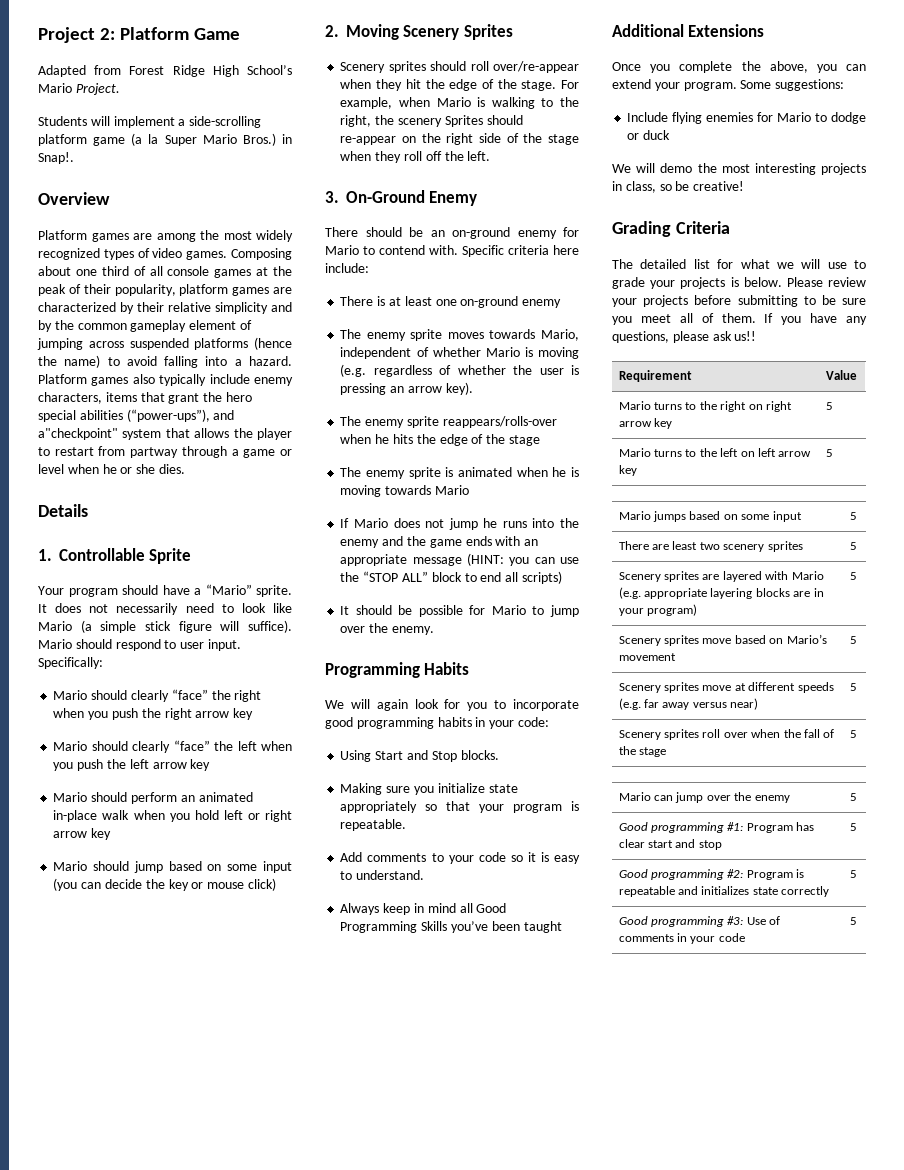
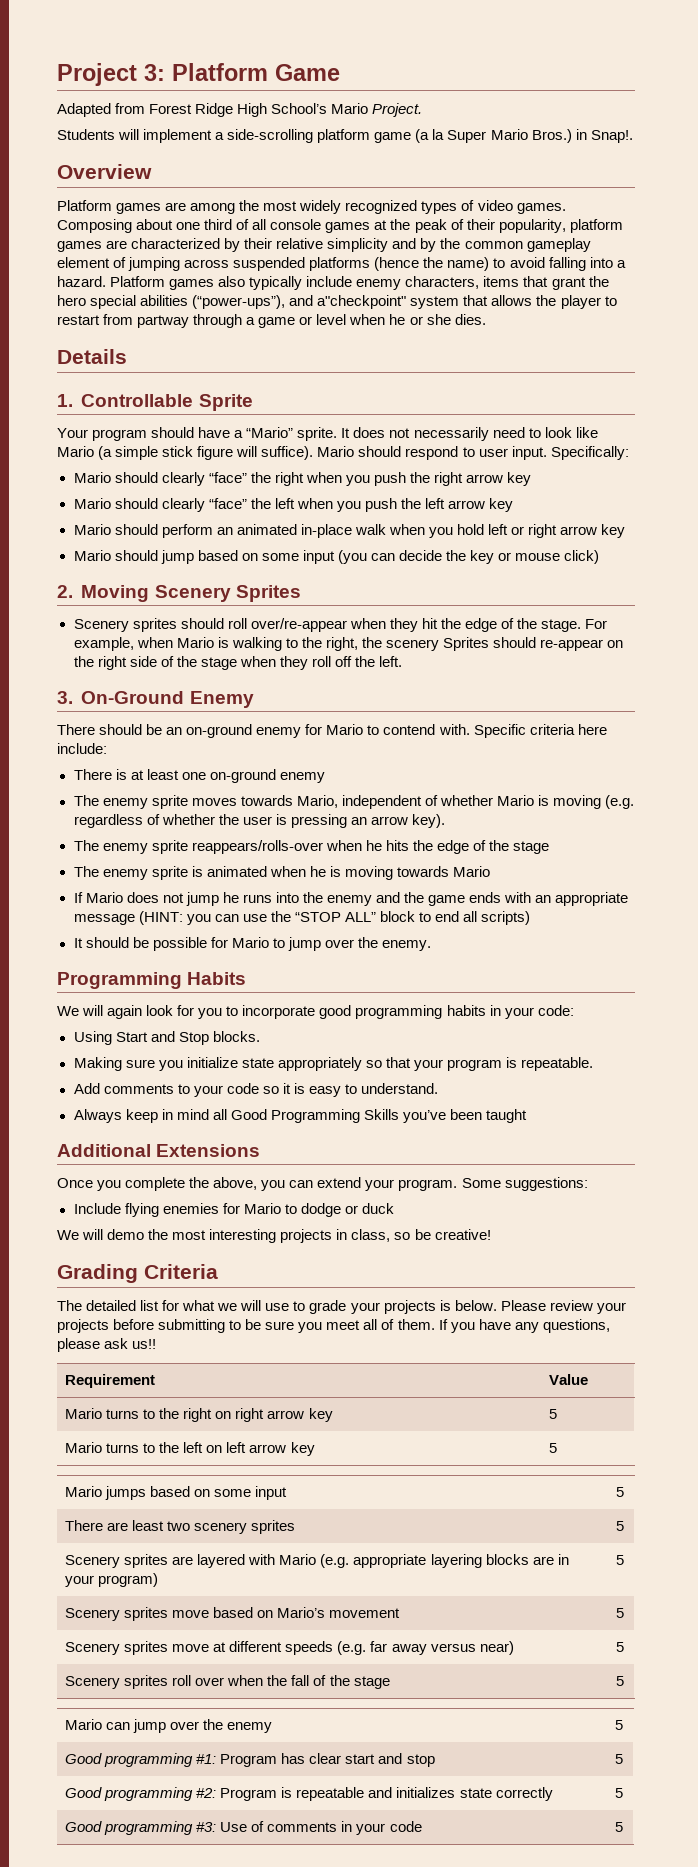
- Project 2: Platform Game
+ Project 3: Platform Game

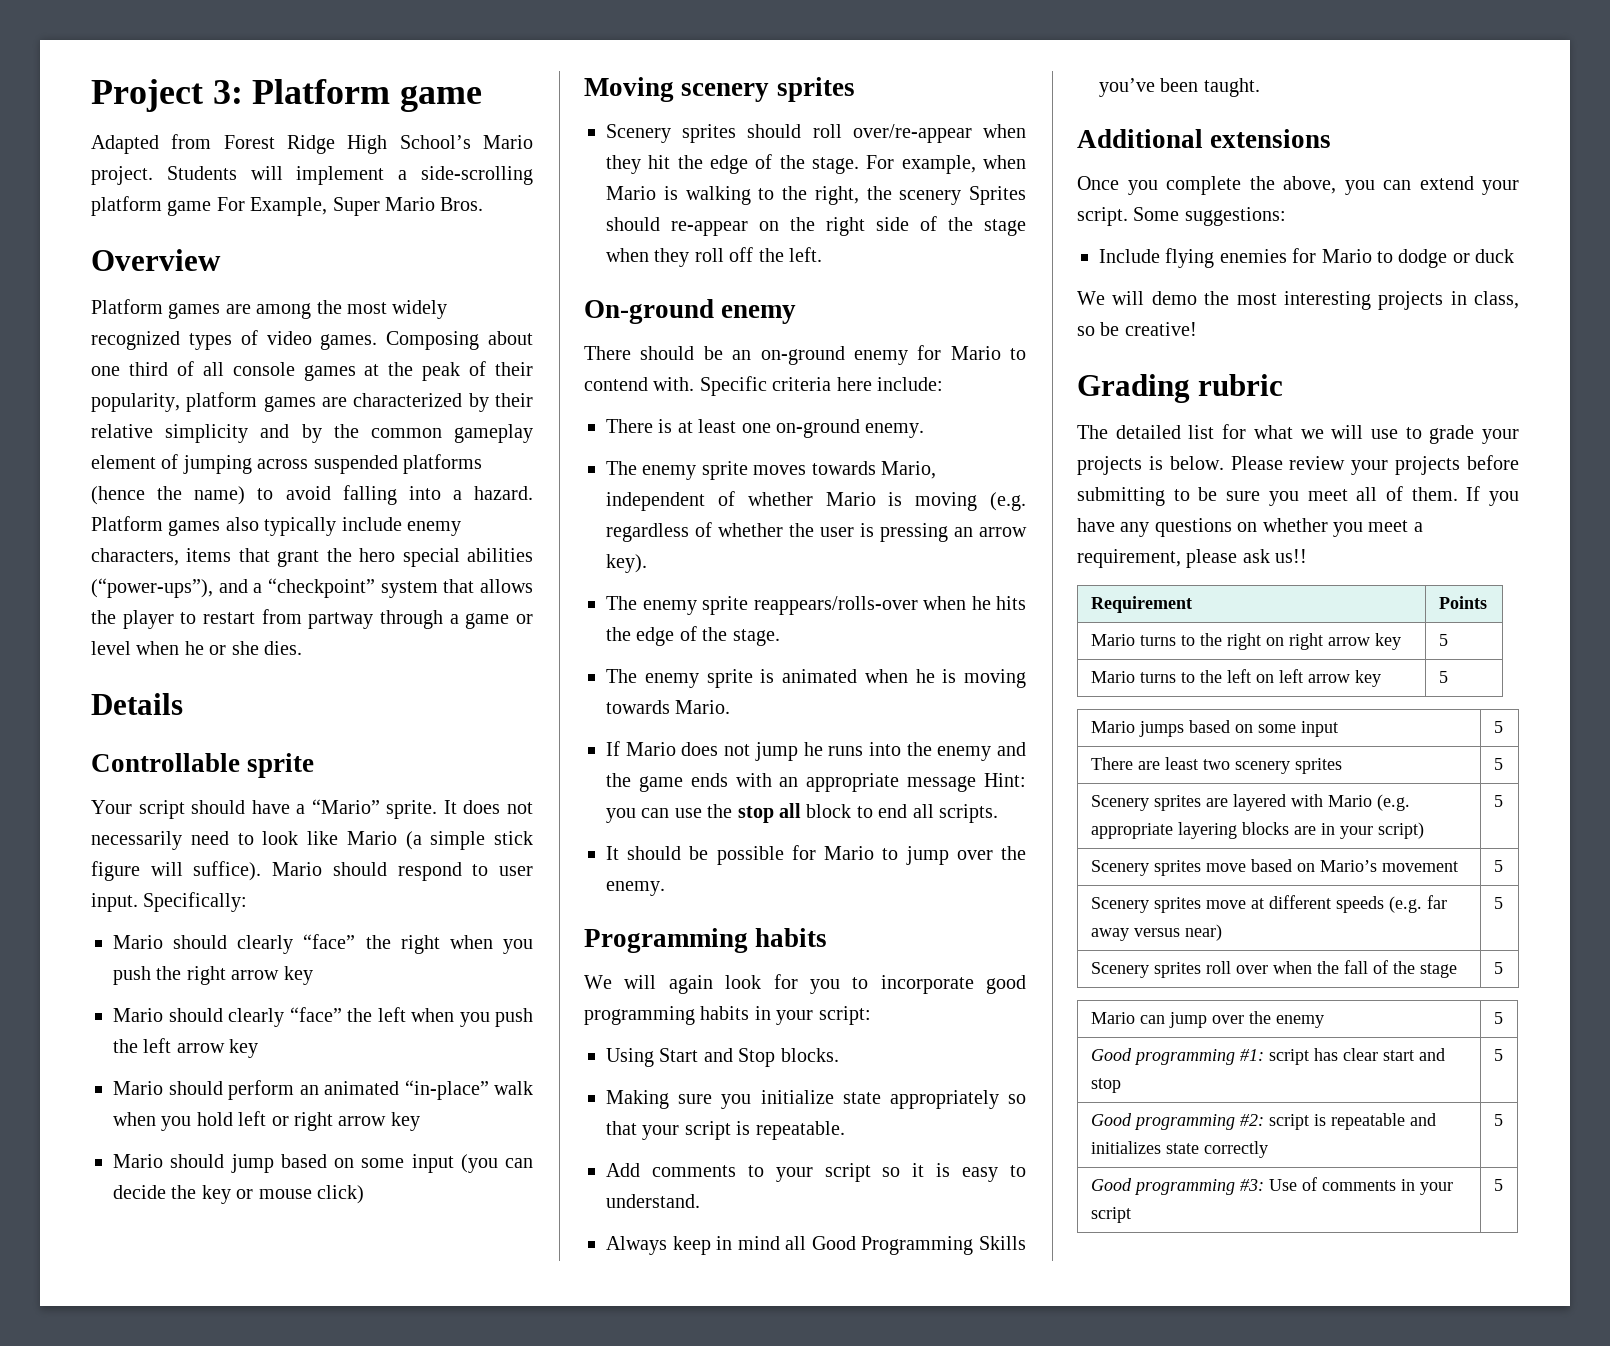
- Project 3: Platform Game
+ Project 3: Platform game
- Adapted from Forest Ridge High School’s Mario Project.
- Students will implement a side-scrolling platform game (a la Super Mario Bros.) in Snap!.
+ Adapted from Forest Ridge High School’s Mario project. Students will implement a side-scrolling platform game For Example, Super Mario Bros.
- Platform games also typically include enemy characters, items that grant the hero special abilities (“power-ups”), and a"checkpoint" system that allows the player to restart from partway through a game or level when he or she dies.
+ Platform games also typically include enemy characters, items that grant the hero special abilities (“power-ups”), and a “checkpoint” system that allows the player to restart from partway through a game or level when he or she dies.
- 1. Controllable Sprite
+ Controllable sprite
- Your program should have a “Mario” sprite.
+ Your script should have a “Mario” sprite.
- Mario should perform an animated in-place walk when you hold left or right arrow key
+ Mario should perform an animated “in-place” walk when you hold left or right arrow key
- 2. Moving Scenery Sprites
+ Moving scenery sprites
- 3. On-Ground Enemy
+ On-ground enemy
- There is at least one on-ground enemy
+ There is at least one on-ground enemy.
- The enemy sprite reappears/rolls-over when he hits the edge of the stage
+ The enemy sprite reappears/rolls-over when he hits the edge of the stage.
- The enemy sprite is animated when he is moving towards Mario
+ The enemy sprite is animated when he is moving towards Mario.
- If Mario does not jump he runs into the enemy and the game ends with an appropriate message (HINT: you can use the “STOP ALL” block to end all scripts)
+ If Mario does not jump he runs into the enemy and the game ends with an appropriate message Hint: you can use the stop all block to end all scripts.
- Programming Habits
+ Programming habits
- We will again look for you to incorporate good programming habits in your code:
+ We will again look for you to incorporate good programming habits in your script:
- Making sure you initialize state appropriately so that your program is repeatable.
+ Making sure you initialize state appropriately so that your script is repeatable.
- Add comments to your code so it is easy to understand.
+ Add comments to your script so it is easy to understand.
- Always keep in mind all Good Programming Skills you’ve been taught
+ Always keep in mind all Good Programming Skills you’ve been taught.
- Additional Extensions
+ Additional extensions
- Once you complete the above, you can extend your program.
+ Once you complete the above, you can extend your script.
- Grading Criteria
+ Grading rubric
- If you have any questions, please ask us!!
+ If you have any questions on whether you meet a requirement, please ask us!!
- Requirement | Value
+ Requirement | Points
- Scenery sprites are layered with Mario (e.g. appropriate layering blocks are in your program) | 5
+ Scenery sprites are layered with Mario (e.g. appropriate layering blocks are in your script) | 5
- Good programming #1: Program has clear start and stop | 5
+ Good programming #1: script has clear start and stop | 5
- Good programming #2: Program is repeatable and initializes state correctly | 5
+ Good programming #2: script is repeatable and initializes state correctly | 5
- Good programming #3: Use of comments in your code | 5
+ Good programming #3: Use of comments in your script | 5

